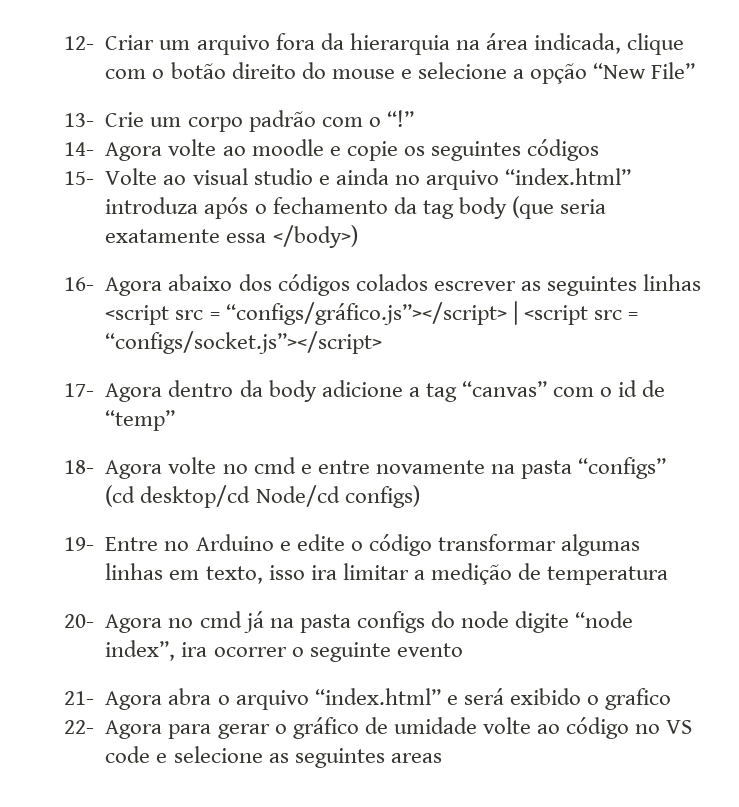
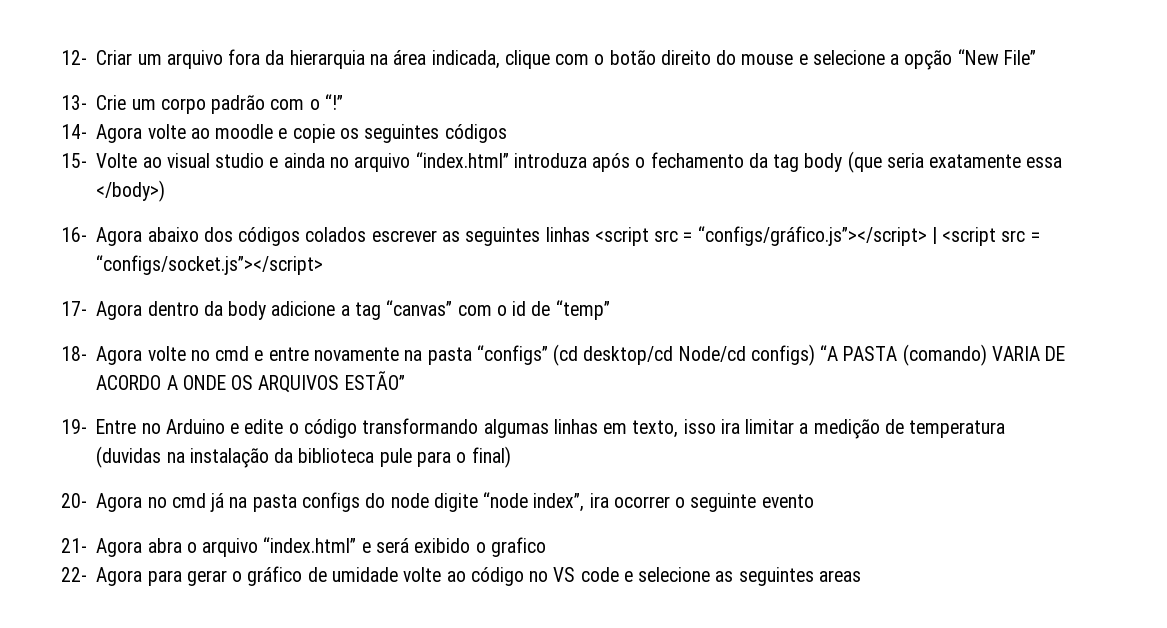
- 18- Agora volte no cmd e entre novamente na pasta “configs” (cd desktop/cd Node/cd configs)
+ 18- Agora volte no cmd e entre novamente na pasta “configs” (cd desktop/cd Node/cd configs) “A PASTA (comando) VARIA DE ACORDO A ONDE OS ARQUIVOS ESTÃO”
- 19- Entre no Arduino e edite o código transformar algumas linhas em texto, isso ira limitar a medição de temperatura
+ 19- Entre no Arduino e edite o código transformando algumas linhas em texto, isso ira limitar a medição de temperatura (duvidas na instalação da biblioteca pule para o final)

